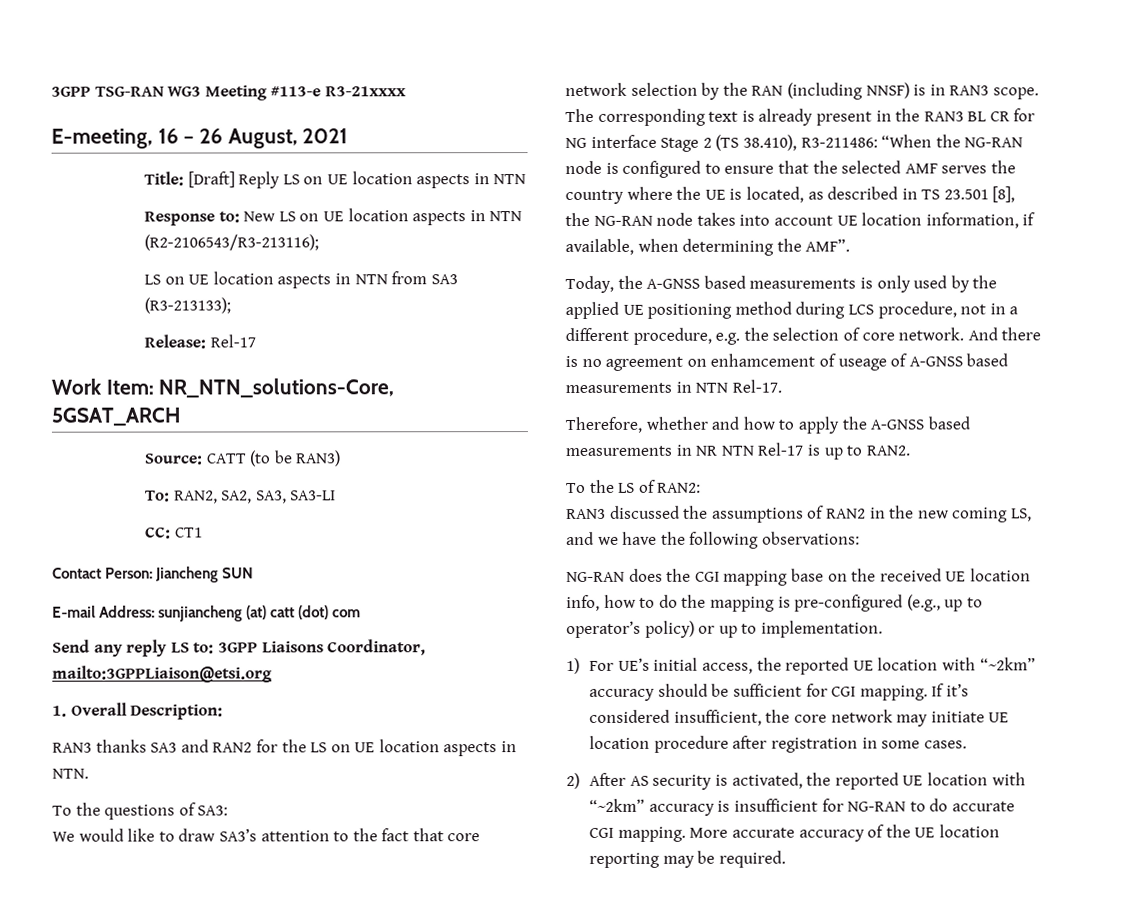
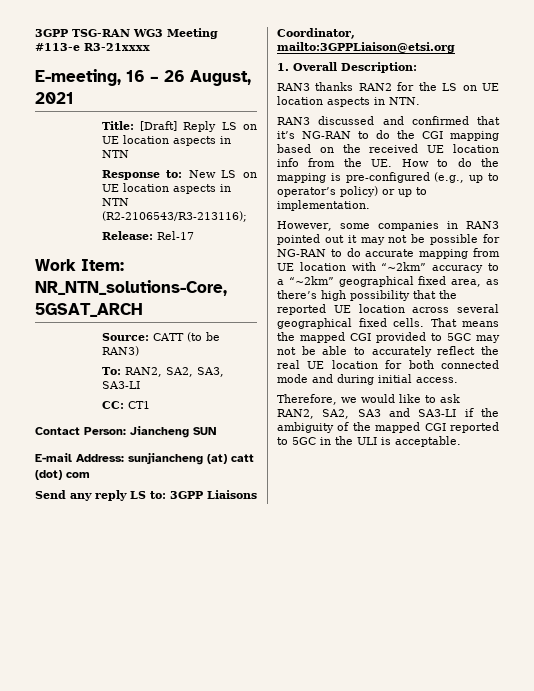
- LS on UE location aspects in NTN from SA3 (R3-213133);
- RAN3 thanks SA3 and RAN2 for the LS on UE location aspects in NTN.
+ RAN3 thanks RAN2 for the LS on UE location aspects in NTN.
- To the questions of SA3:
- We would like to draw SA3’s attention to the fact that core network selection by the RAN (including NNSF) is in RAN3 scope. The corresponding text is already present in the RAN3 BL CR for NG interface Stage 2 (TS 38.410), R3-211486: “When the NG-RAN node is configured to ensure that the selected AMF serves the country where the UE is located, as described in TS 23.501 [8], the NG-RAN node takes into account UE location information, if available, when determining the AMF”.
- Today, the A-GNSS based measurements is only used by the applied UE positioning method during LCS procedure, not in a different procedure, e.g. the selection of core network. And there is no agreement on enhamcement of useage of A-GNSS based measurements in NTN Rel-17.
- Therefore, whether and how to apply the A-GNSS based measurements in NR NTN Rel-17 is up to RAN2.
- To the LS of RAN2:
- RAN3 discussed the assumptions of RAN2 in the new coming LS, and we have the following observations:
- NG-RAN does the CGI mapping base on the received UE location info, how to do the mapping is pre-configured (e.g., up to operator’s policy) or up to implementation.
+ RAN3 discussed and confirmed that it’s NG-RAN to do the CGI mapping based on the received UE location info from the UE. How to do the mapping is pre-configured (e.g., up to operator’s policy) or up to implementation.
- 1) For UE’s initial access, the reported UE location with “~2km” accuracy should be sufficient for CGI mapping. If it’s considered insufficient, the core network may initiate UE location procedure after registration in some cases.
- 2) After AS security is activated, the reported UE location with “~2km” accuracy is insufficient for NG-RAN to do accurate CGI mapping. More accurate accuracy of the UE location reporting may be required.
+ However, some companies in RAN3 pointed out it may not be possible for NG-RAN to do accurate mapping from UE location with “~2km” accuracy to a “~2km” geographical fixed area, as there’s high possibility that the reported UE location across several geographical fixed cells. That means the mapped CGI provided to 5GC may not be able to accurately reflect the real UE location for both connected mode and during initial access.
+ Therefore, we would like to ask RAN2, SA2, SA3 and SA3-LI if the ambiguity of the mapped CGI reported to 5GC in the ULI is acceptable.

